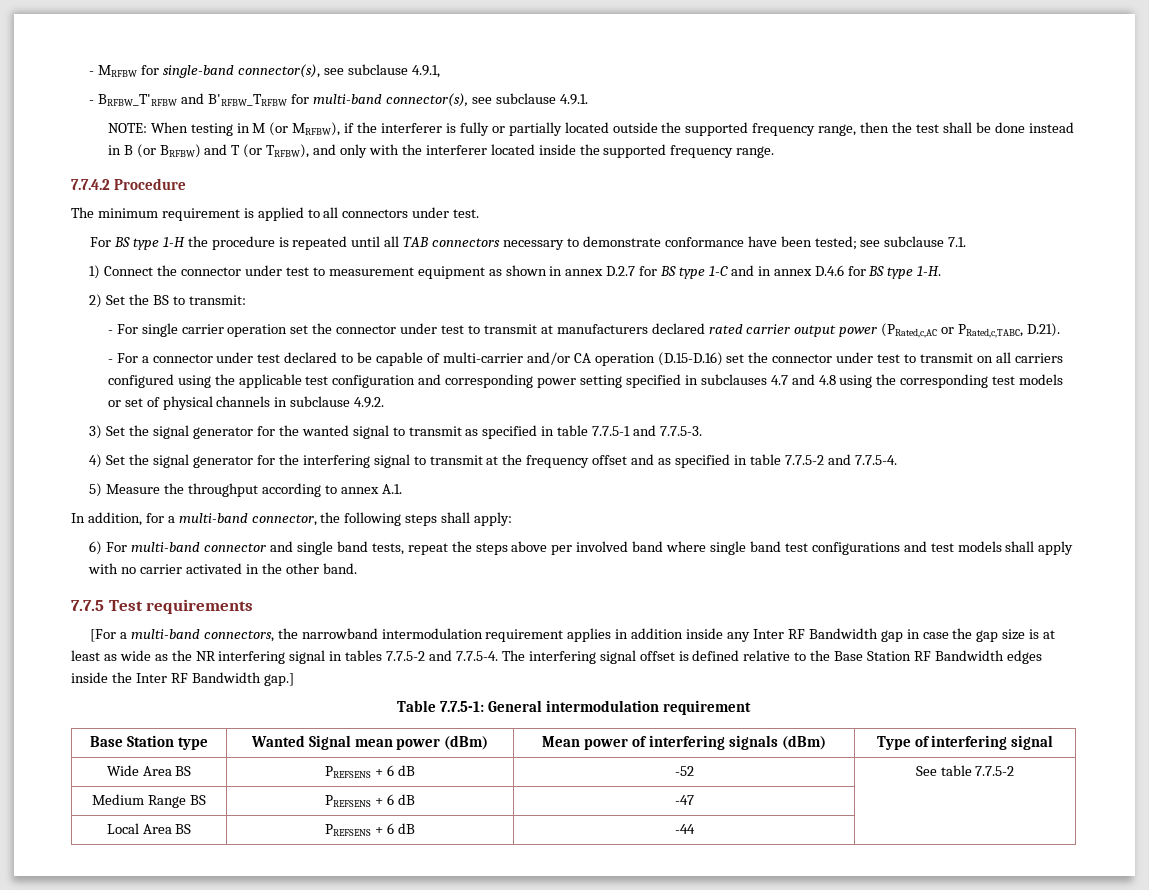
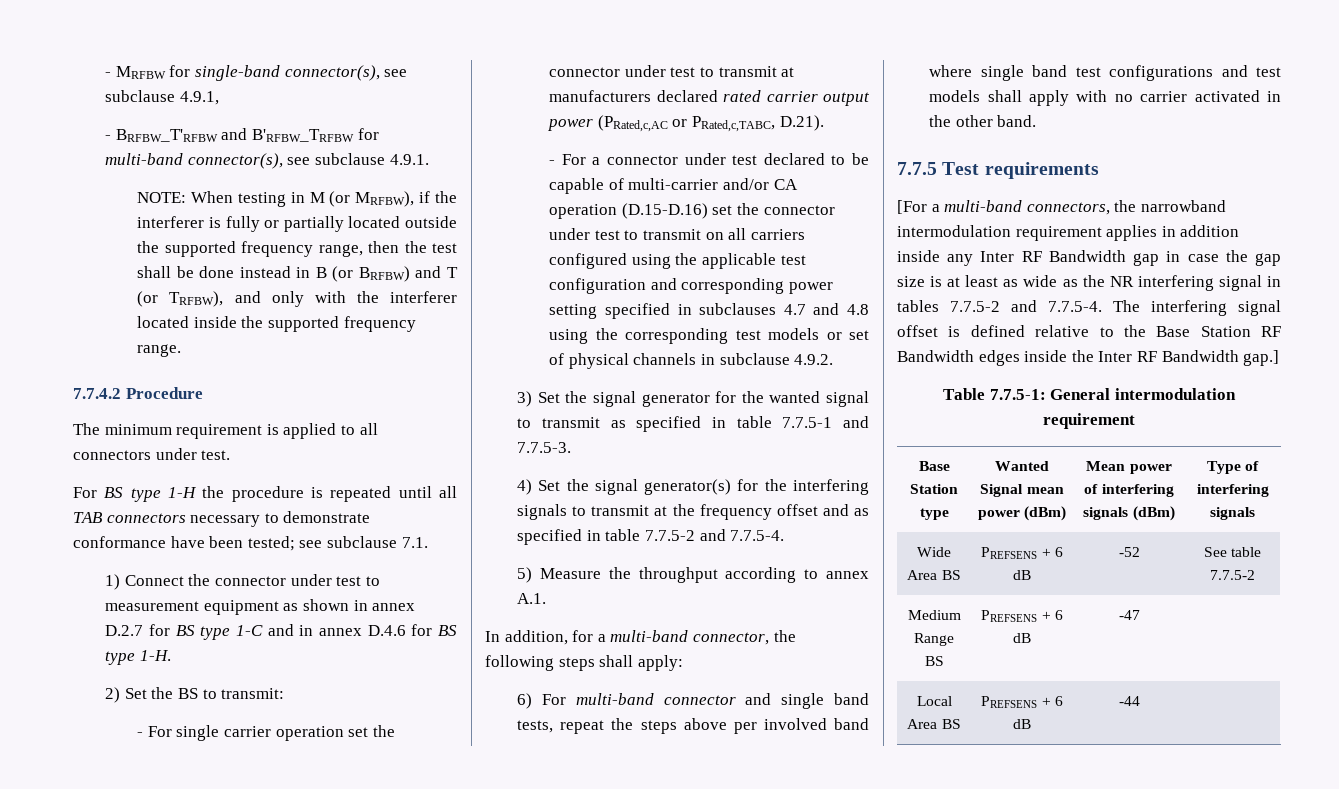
- 4) Set the signal generator for the interfering signal to transmit at the frequency offset and as specified in table 7.7.5-2 and 7.7.5-4.
+ 4) Set the signal generator(s) for the interfering signals to transmit at the frequency offset and as specified in table 7.7.5-2 and 7.7.5-4.
- Base Station type | Wanted Signal mean power (dBm) | Mean power of interfering signals (dBm) | Type of interfering signal
+ Base Station type | Wanted Signal mean power (dBm) | Mean power of interfering signals (dBm) | Type of interfering signals

